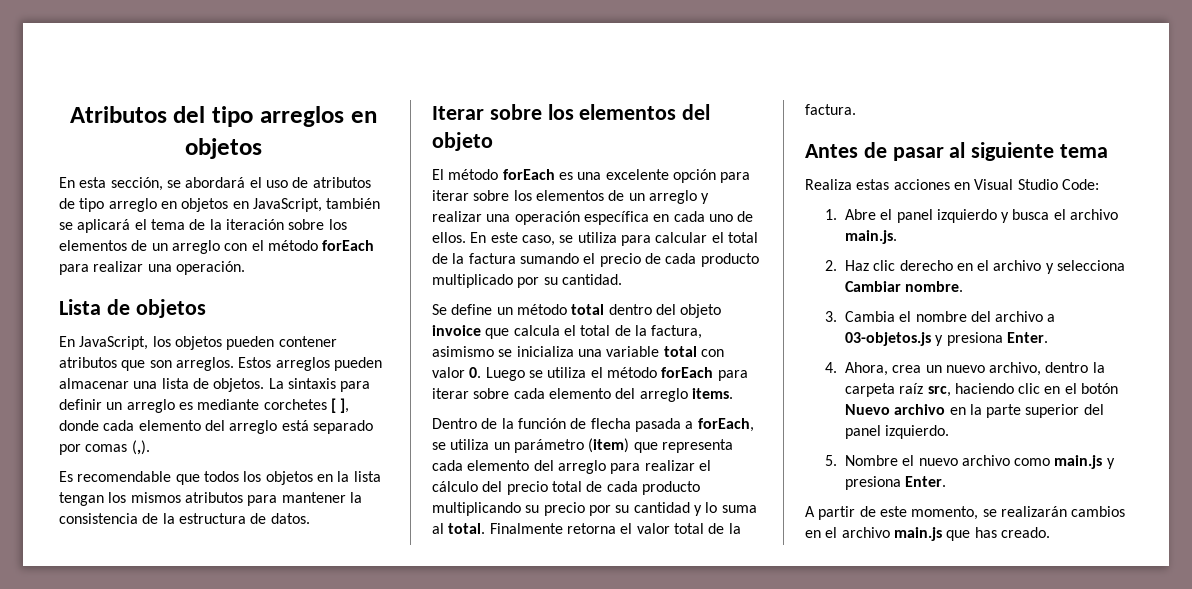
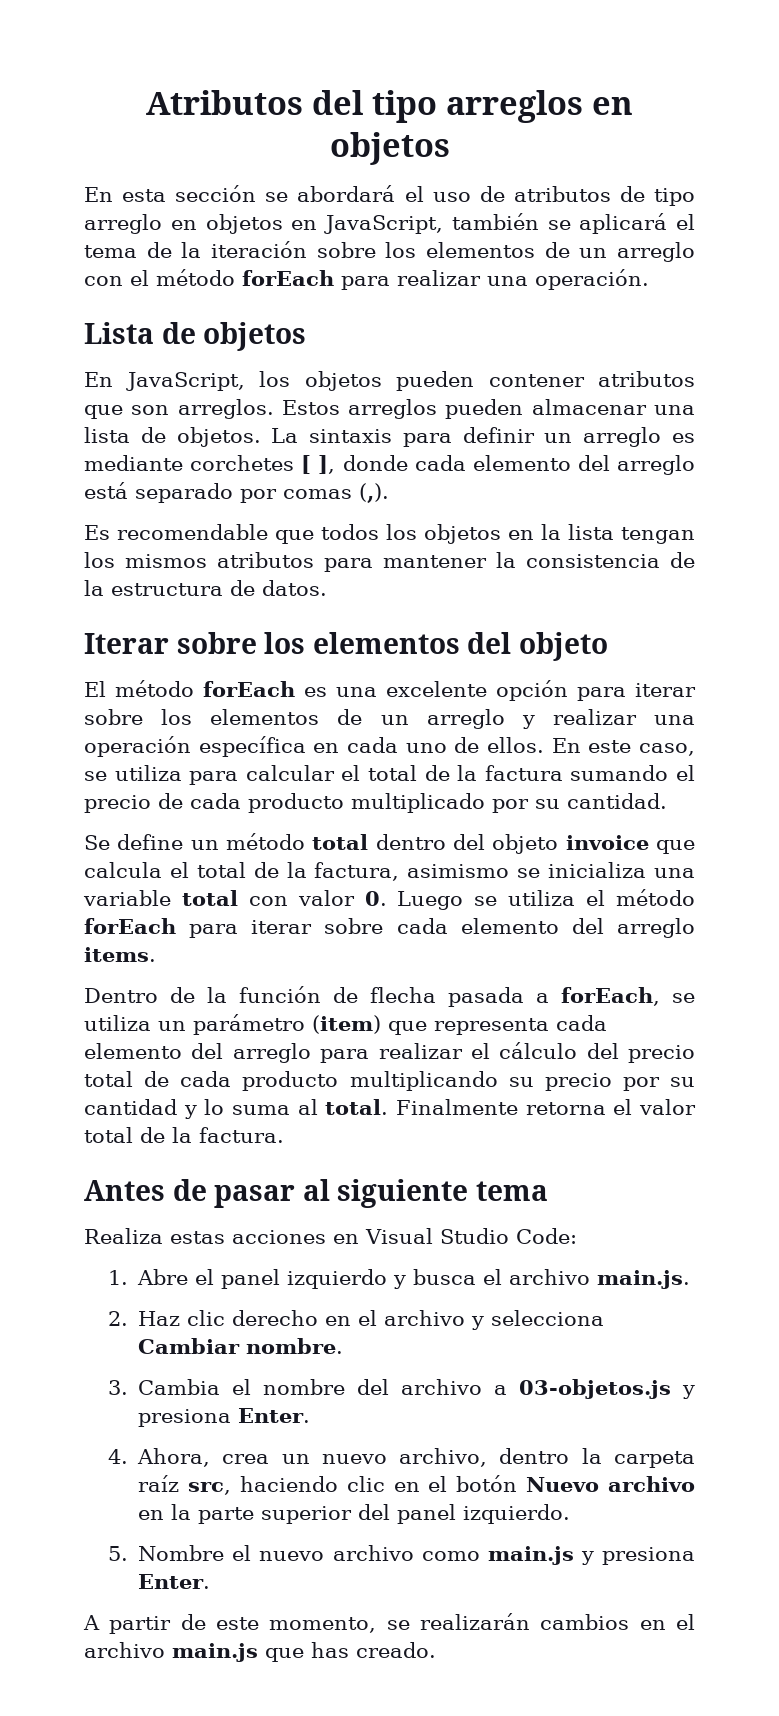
- En esta sección, se abordará el uso de atributos de tipo arreglo en objetos en JavaScript, también se aplicará el tema de la iteración sobre los elementos de un arreglo con el método forEach para realizar una operación.
+ En esta sección se abordará el uso de atributos de tipo arreglo en objetos en JavaScript, también se aplicará el tema de la iteración sobre los elementos de un arreglo con el método forEach para realizar una operación.

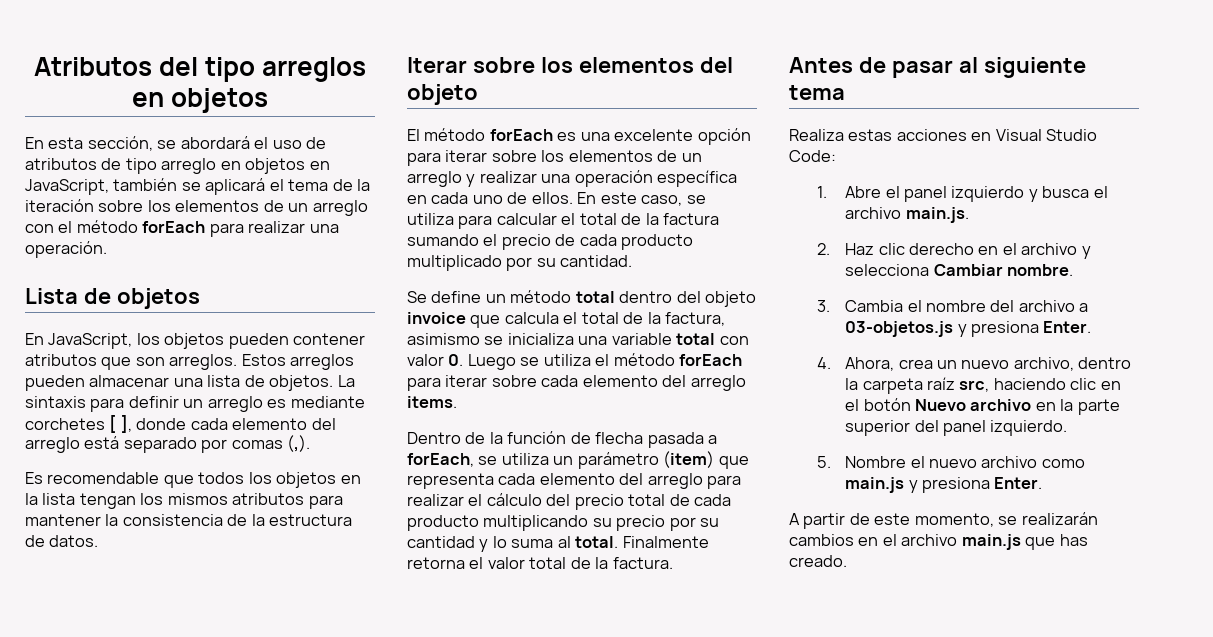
- En esta sección se abordará el uso de atributos de tipo arreglo en objetos en JavaScript, también se aplicará el tema de la iteración sobre los elementos de un arreglo con el método forEach para realizar una operación.
+ En esta sección, se abordará el uso de atributos de tipo arreglo en objetos en JavaScript, también se aplicará el tema de la iteración sobre los elementos de un arreglo con el método forEach para realizar una operación.

